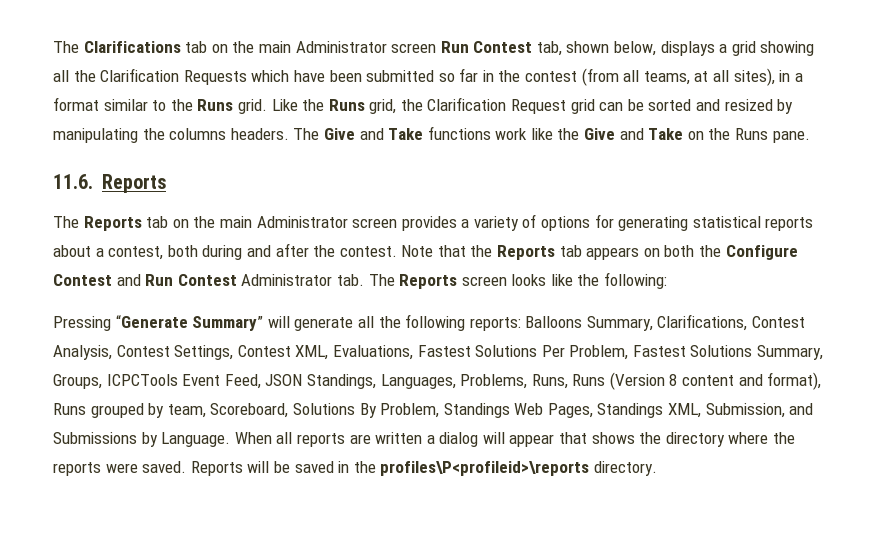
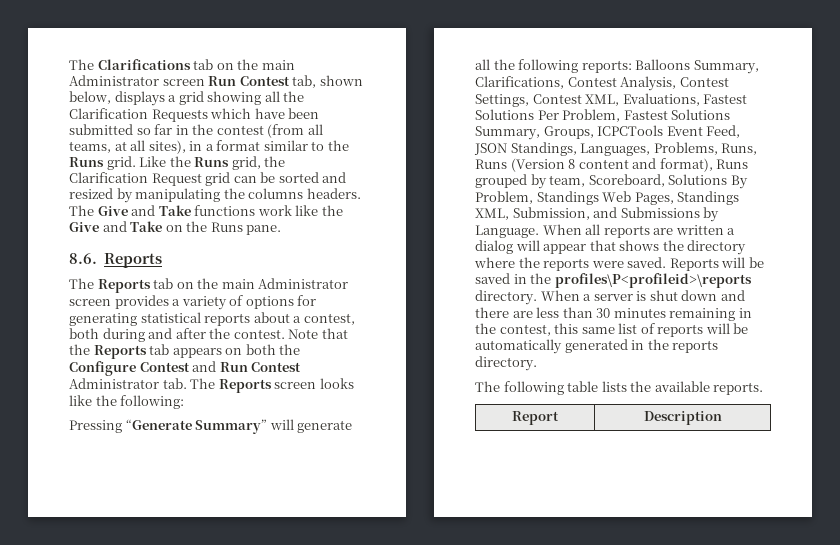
- 11.6. Reports
+ 8.6. Reports
+ When a server is shut down and there are less than 30 minutes remaining in the contest, this same list of reports will be automatically generated in the reports directory.
+ The following table lists the available reports.
+ Report | Description

